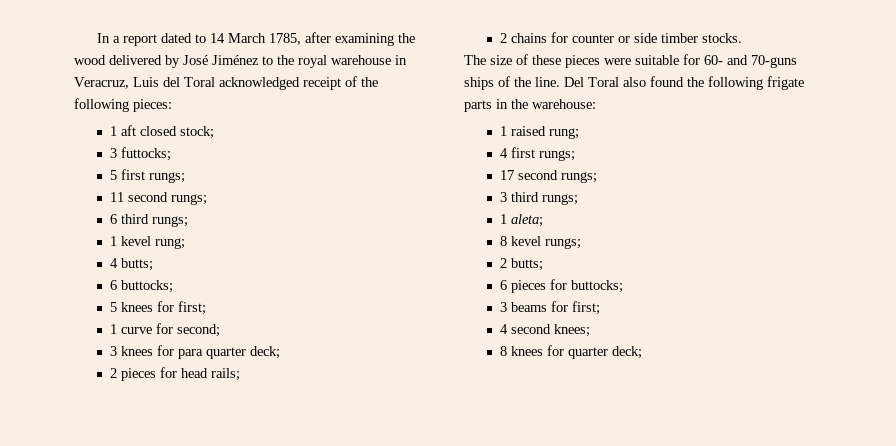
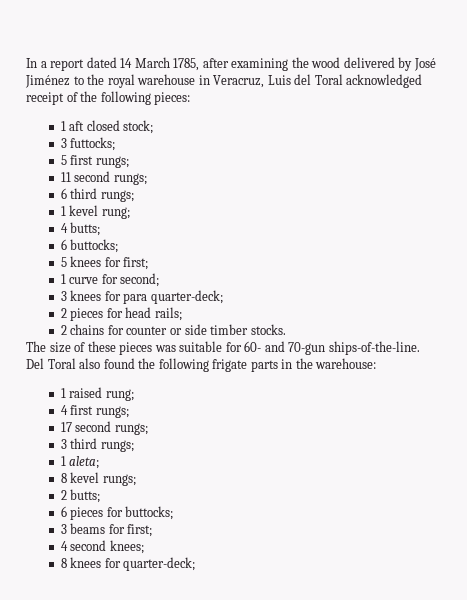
- In a report dated to 14 March 1785, after examining the wood delivered by José Jiménez to the royal warehouse in Veracruz, Luis del Toral acknowledged receipt of the following pieces:
+ In a report dated 14 March 1785, after examining the wood delivered by José Jiménez to the royal warehouse in Veracruz, Luis del Toral acknowledged receipt of the following pieces:
- 3 knees for para quarter deck;
+ 3 knees for para quarter-deck;
- The size of these pieces were suitable for 60- and 70-guns ships of the line.
+ The size of these pieces was suitable for 60- and 70-gun ships-of-the-line.
- 8 knees for quarter deck;
+ 8 knees for quarter-deck;

